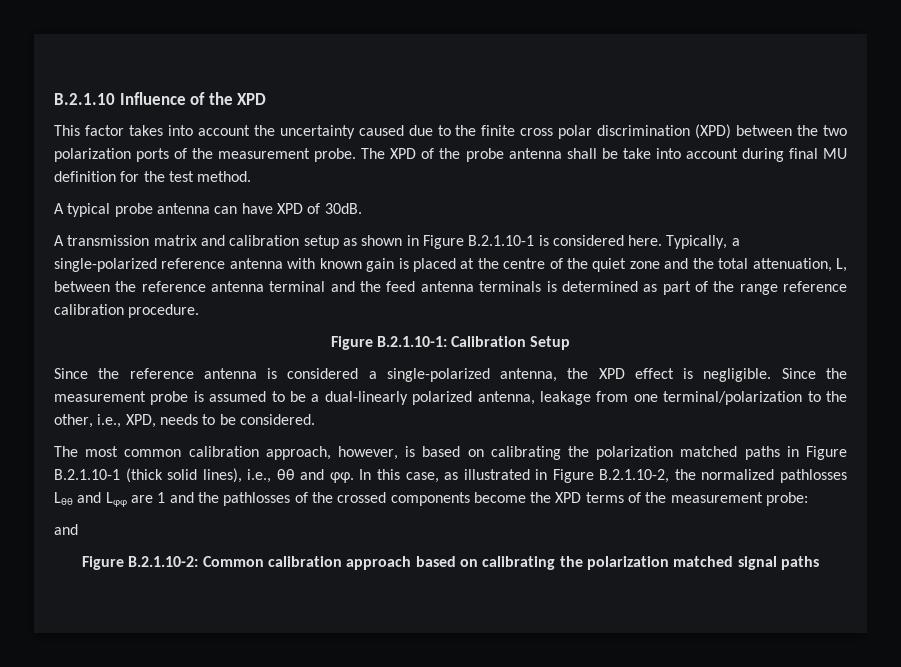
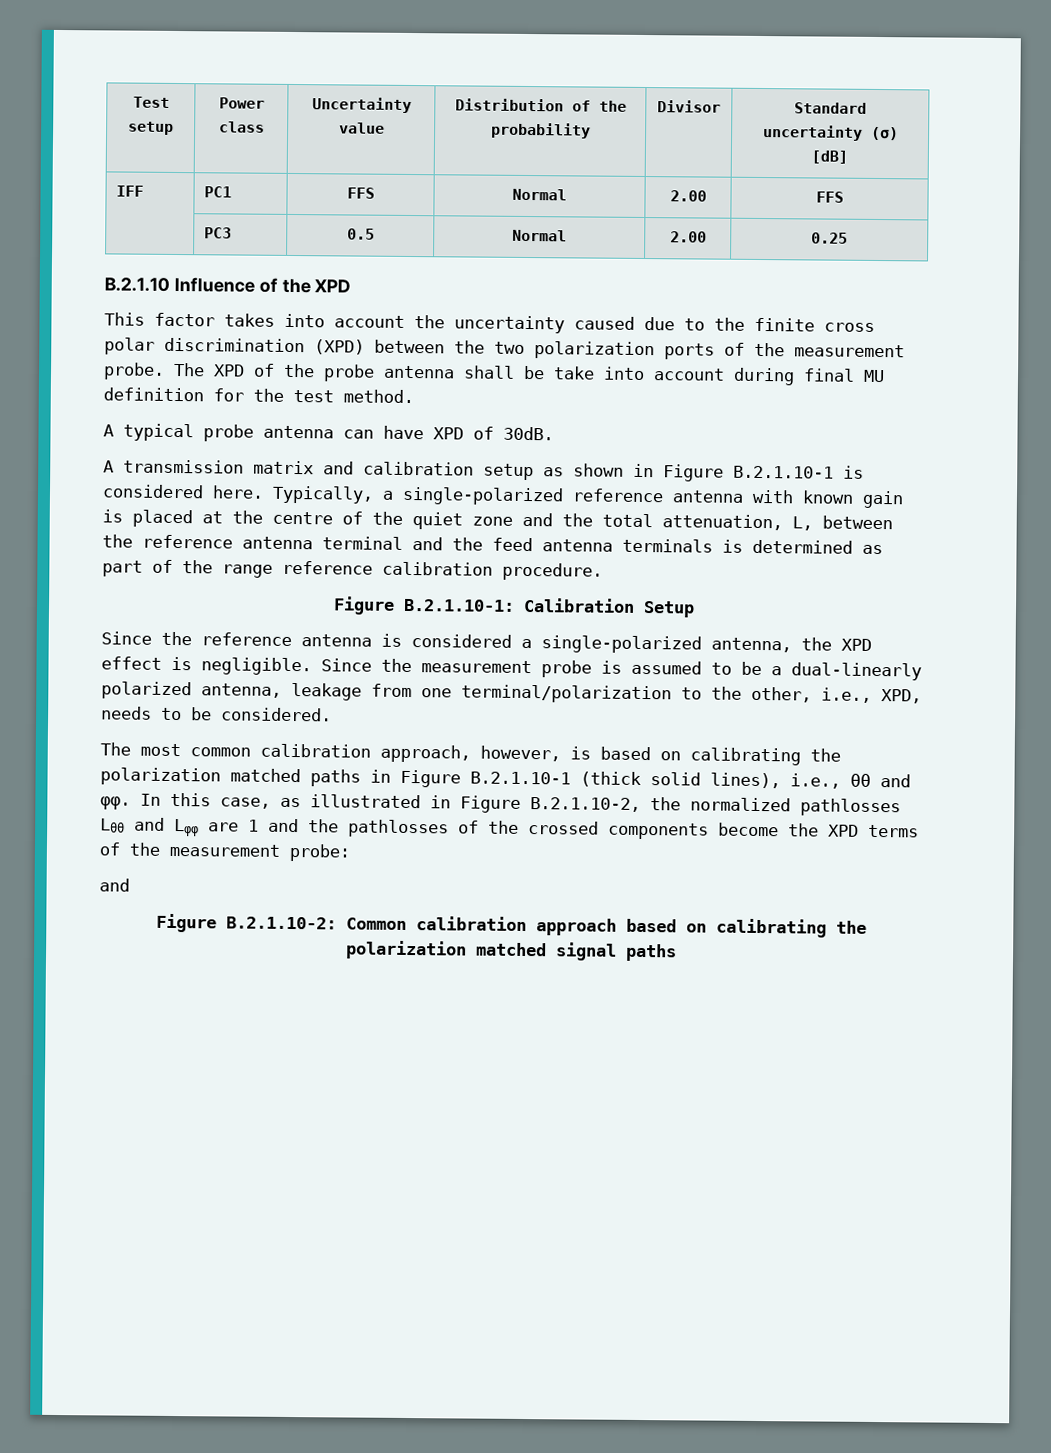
+ Test setup | Power class | Uncertainty value | Distribution of the probability | Divisor | Standard uncertainty (σ) [dB]
+ IFF | PC1 | FFS | Normal | 2.00 | FFS
+ | PC3 | 0.5 | Normal | 2.00 | 0.25

